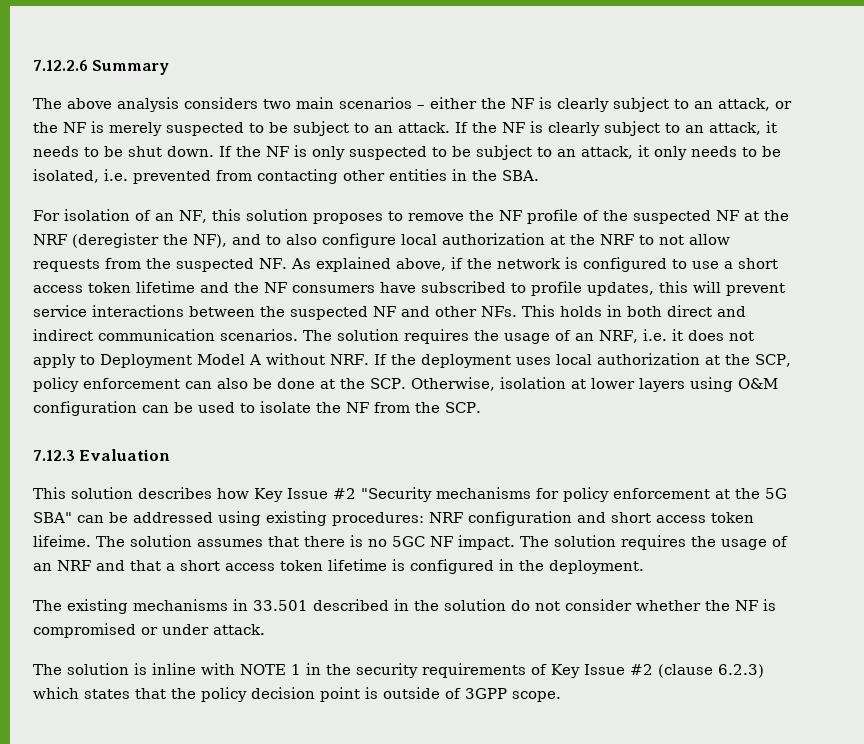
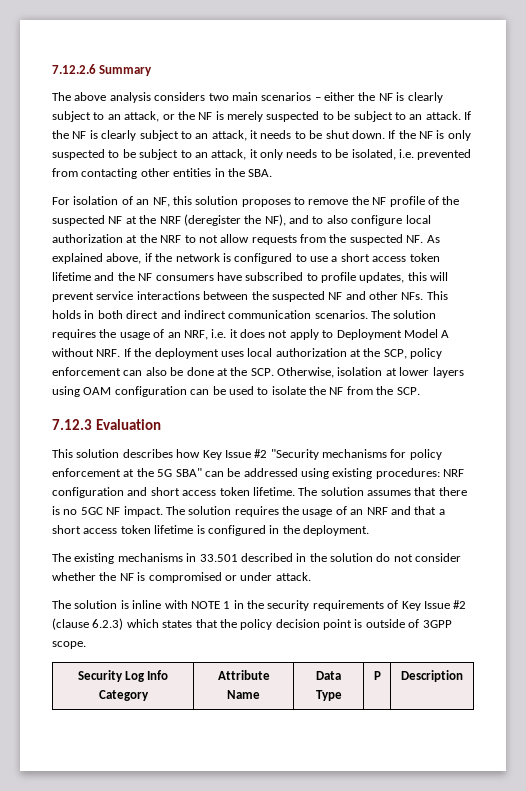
- The solution requires the usage of an NRF, i.e. it does not apply to Deployment Model A without NRF. If the deployment uses local authorization at the SCP, policy enforcement can also be done at the SCP. Otherwise, isolation at lower layers using O&M configuration can be used to isolate the NF from the SCP.
+ The solution requires the usage of an NRF, i.e. it does not apply to Deployment Model A without NRF. If the deployment uses local authorization at the SCP, policy enforcement can also be done at the SCP. Otherwise, isolation at lower layers using OAM configuration can be used to isolate the NF from the SCP.
- This solution describes how Key Issue #2 "Security mechanisms for policy enforcement at the 5G SBA" can be addressed using existing procedures: NRF configuration and short access token lifeime.
+ This solution describes how Key Issue #2 "Security mechanisms for policy enforcement at the 5G SBA" can be addressed using existing procedures: NRF configuration and short access token lifetime.
+ Security Log Info Category | Attribute Name | Data Type | P | Description

